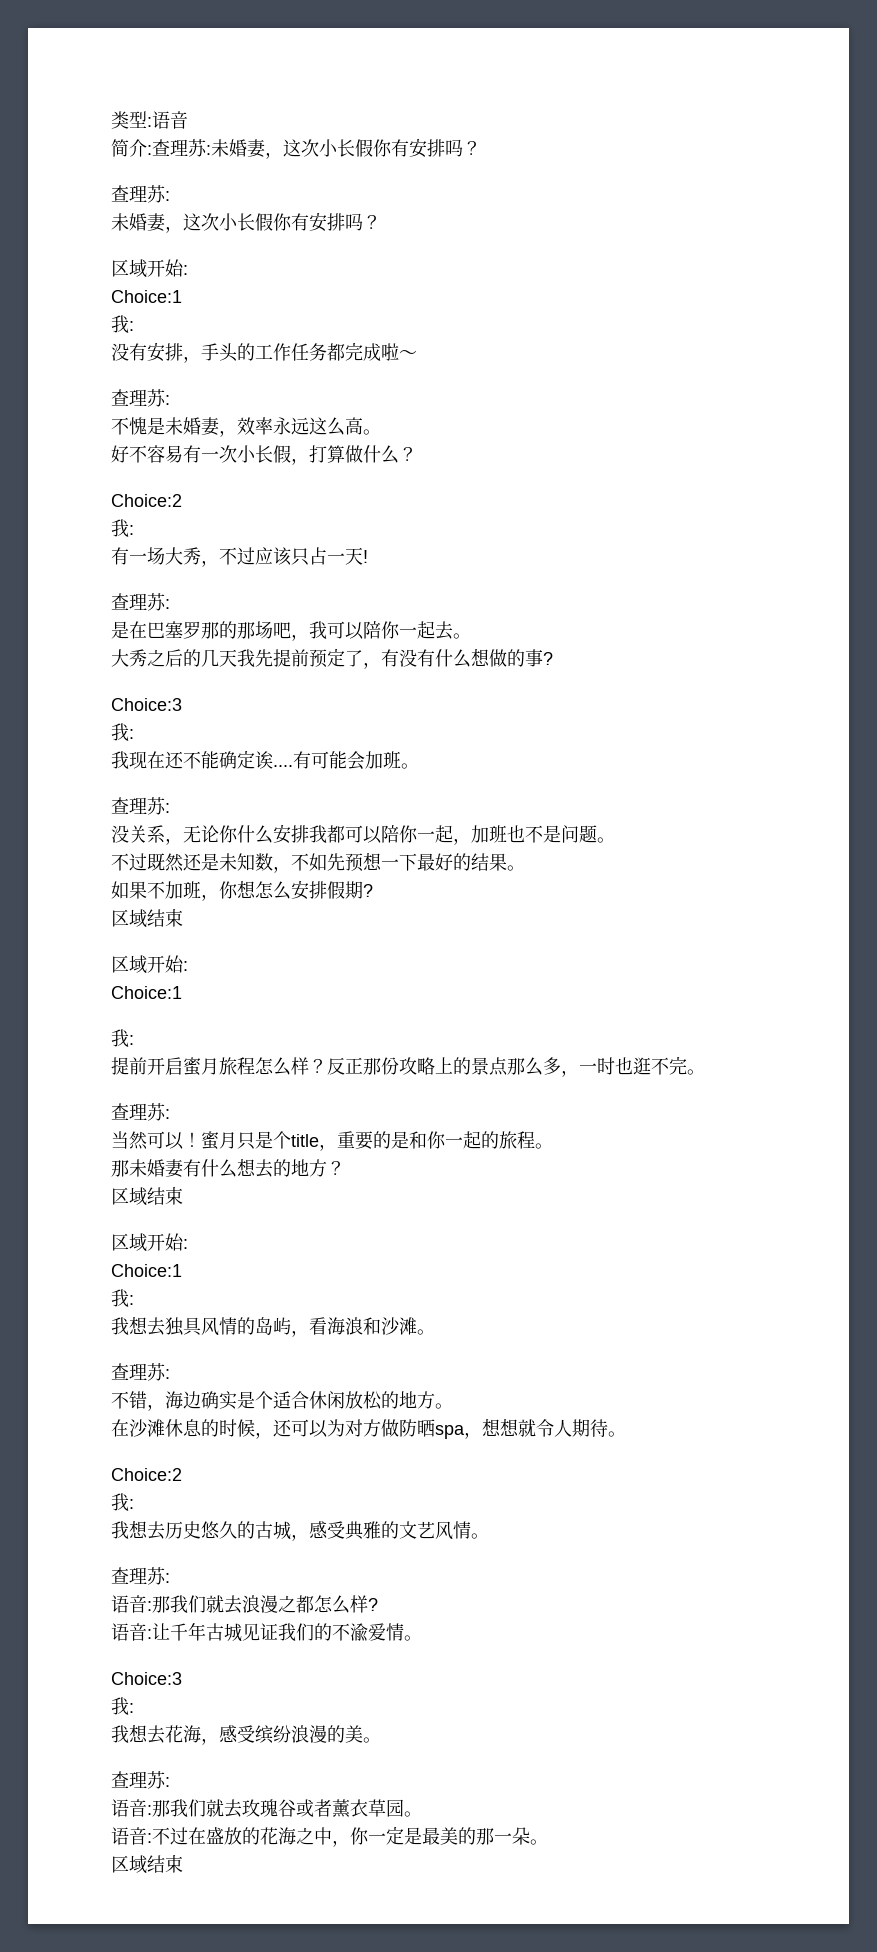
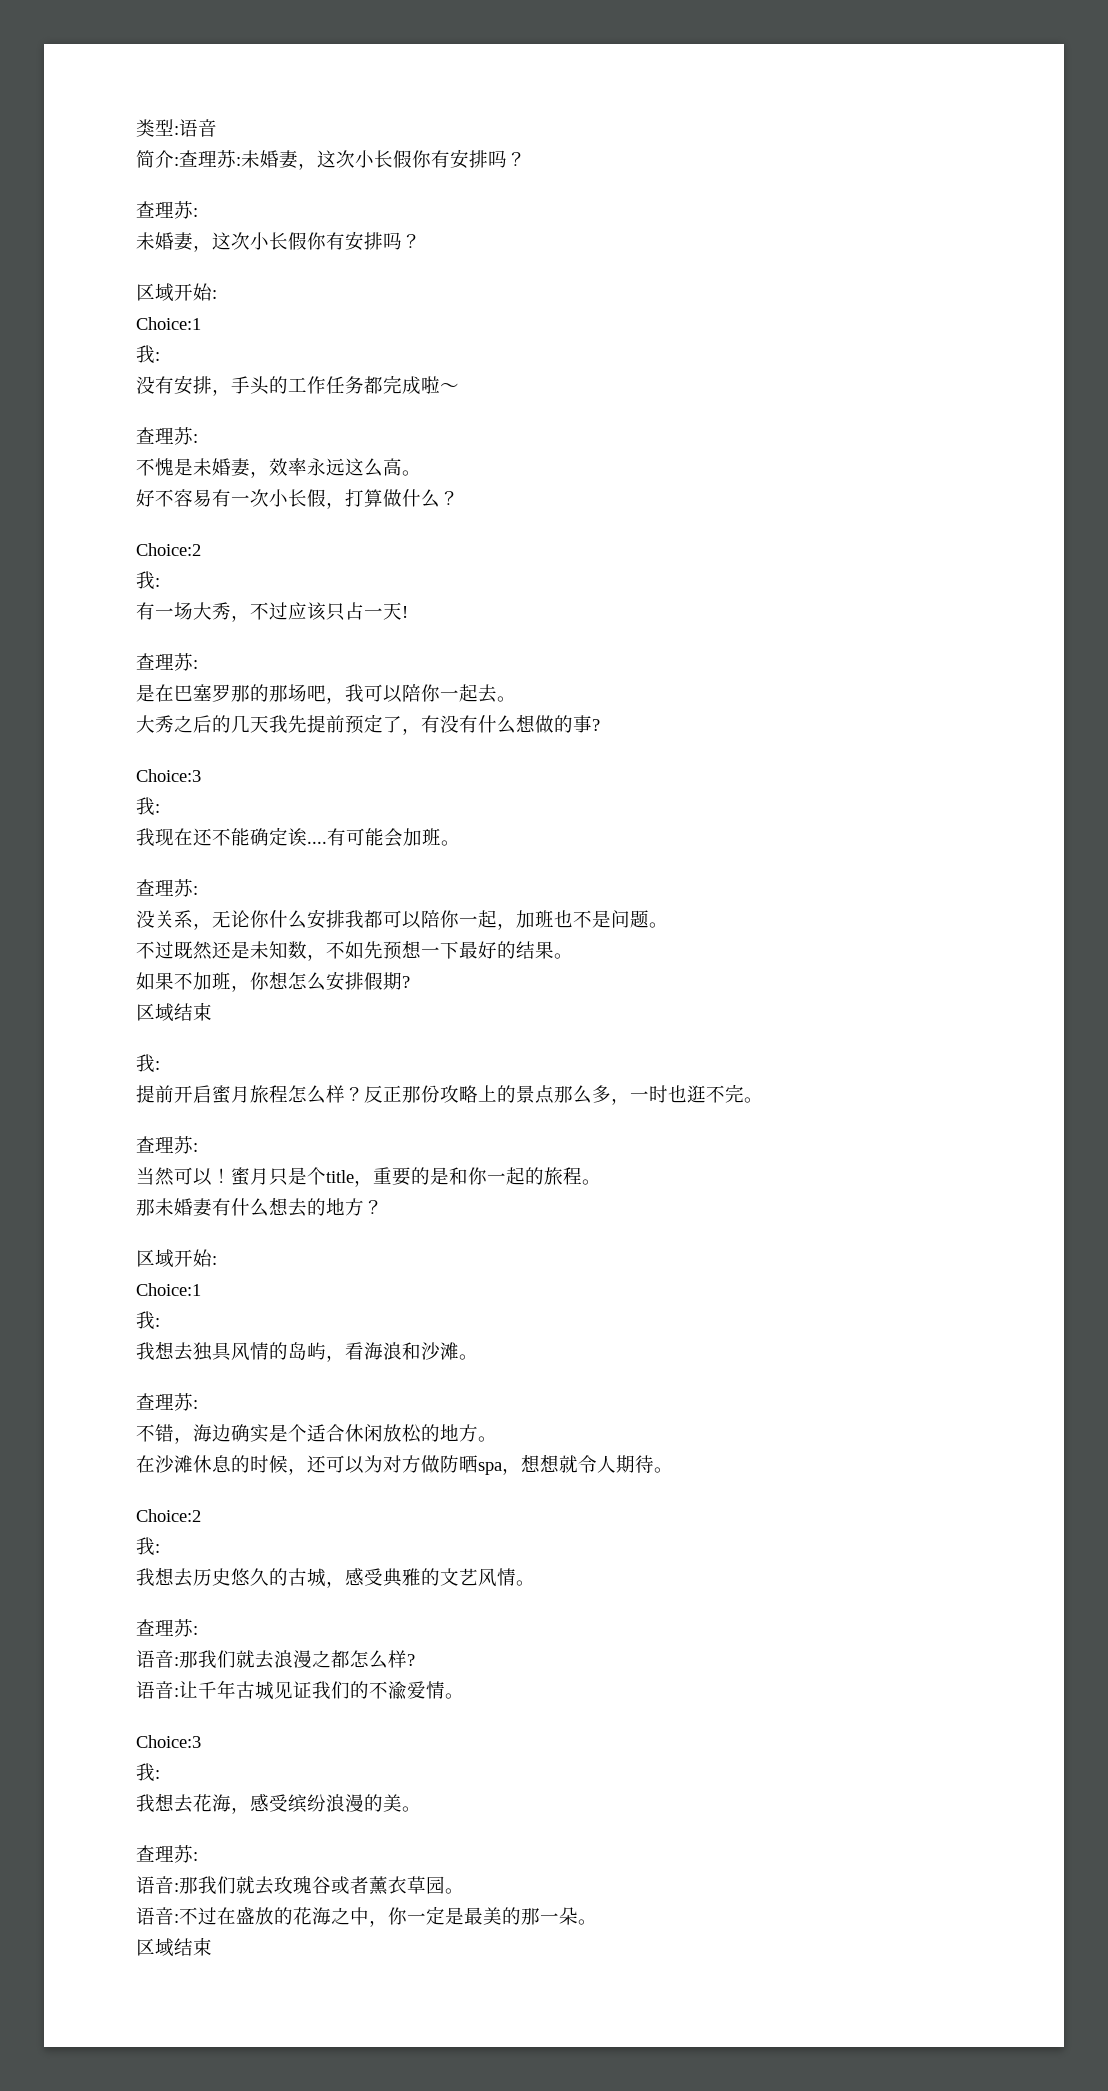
  如果不加班，你想怎么安排假期?
  区域结束
- 区域开始:
- Choice:1
  那未婚妻有什么想去的地方？
- 区域结束

